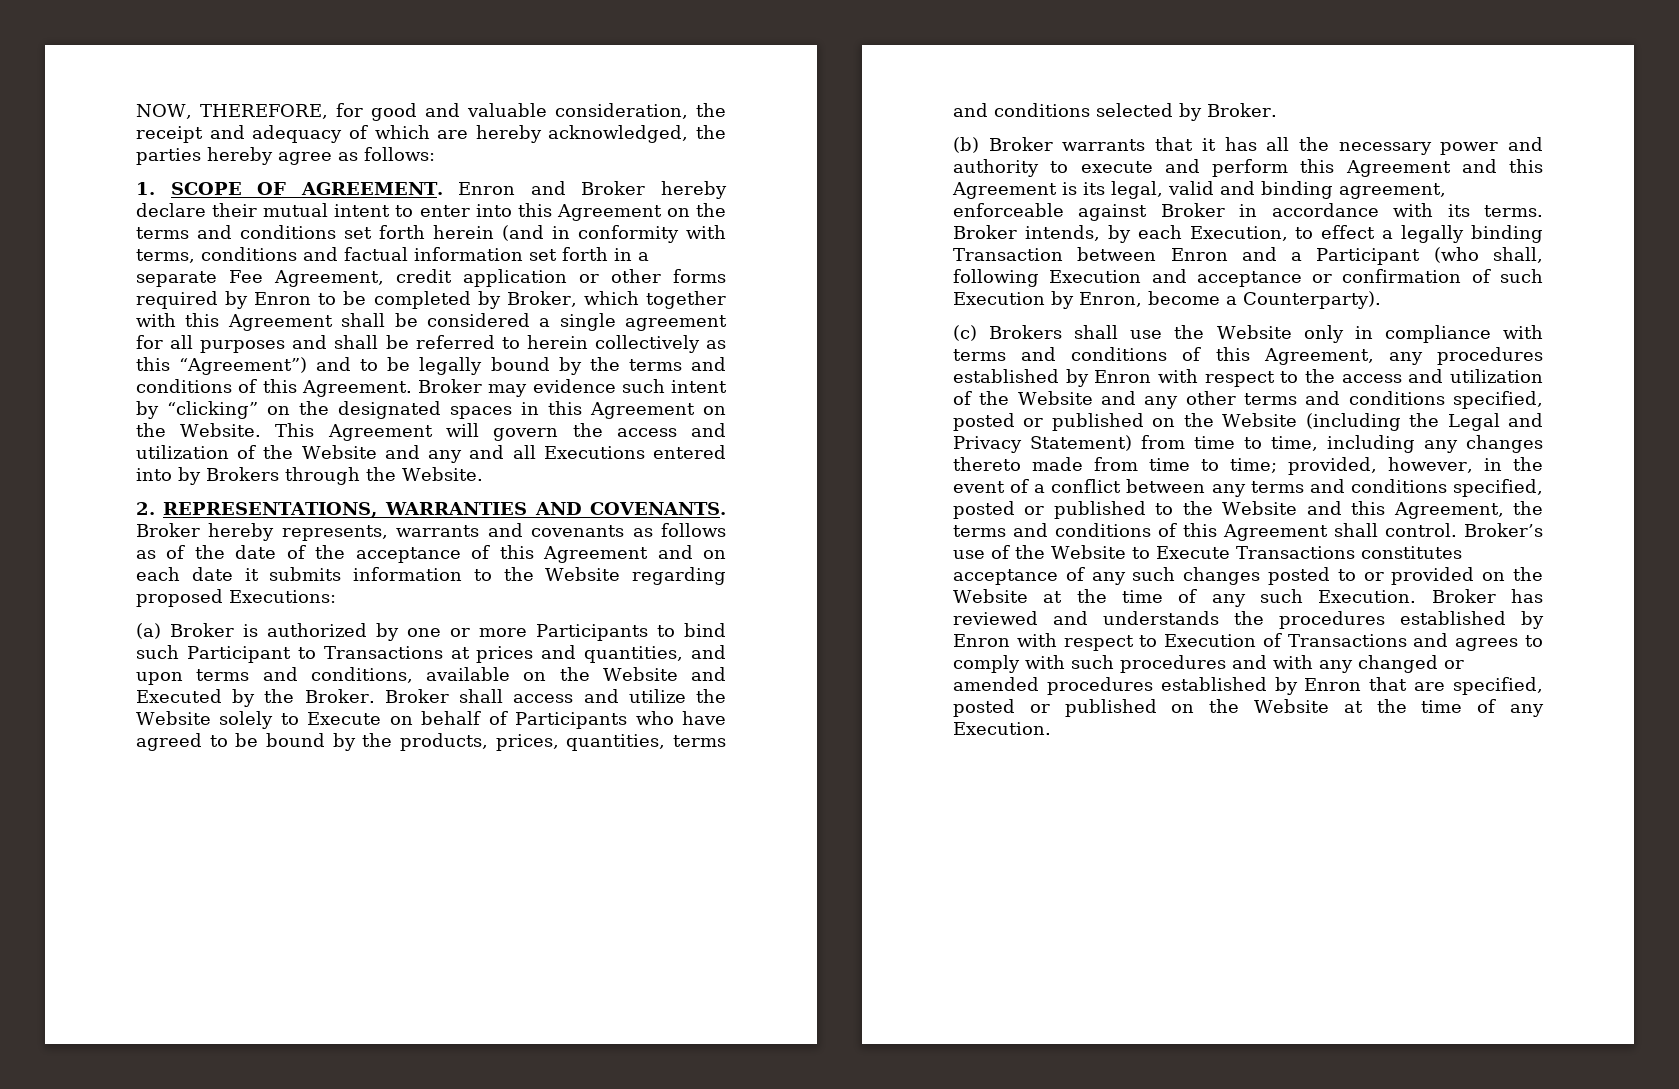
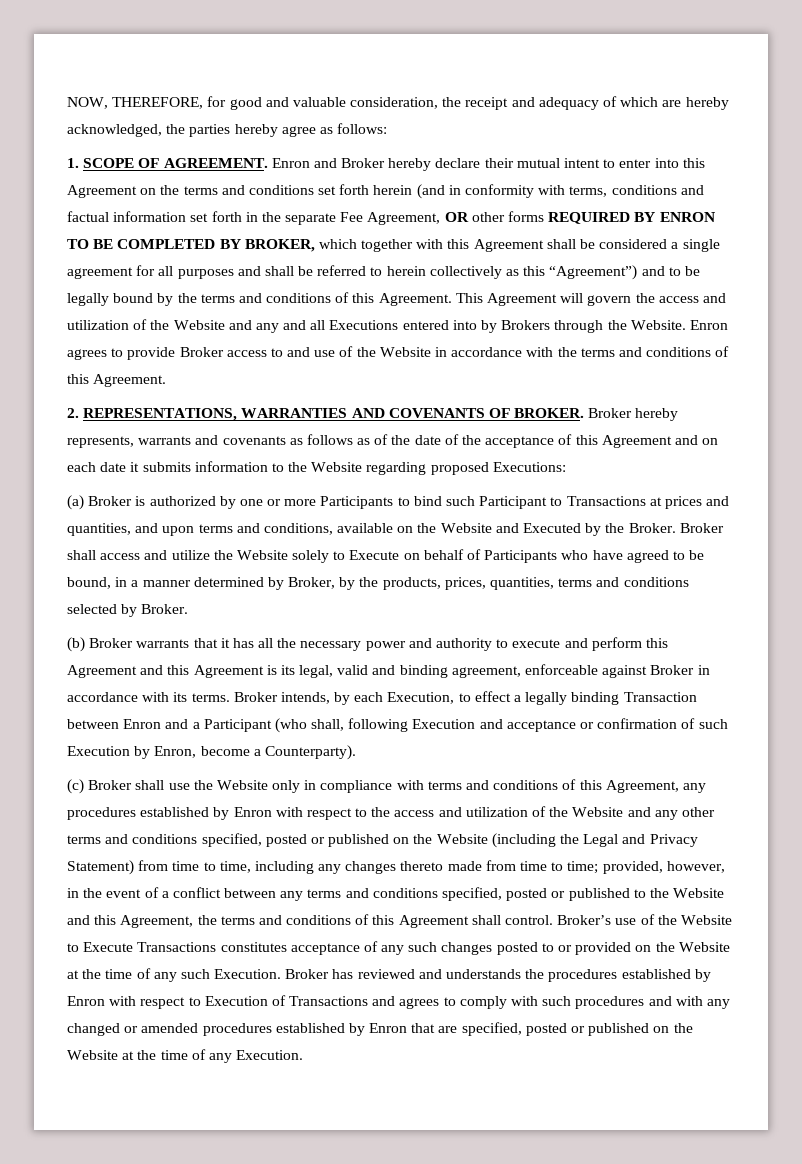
- Enron and Broker hereby declare their mutual intent to enter into this Agreement on the terms and conditions set forth herein (and in conformity with terms, conditions and factual information set forth in a separate Fee Agreement, credit application or other forms required by Enron to be completed by Broker, which together with this Agreement shall be considered a single agreement for all purposes and shall be referred to herein collectively as this “Agreement”) and to be legally bound by the terms and conditions of this Agreement.
+ Enron and Broker hereby declare their mutual intent to enter into this Agreement on the terms and conditions set forth herein (and in conformity with terms, conditions and factual information set forth in the separate Fee Agreement, OR other forms REQUIRED BY ENRON TO BE COMPLETED BY BROKER, which together with this Agreement shall be considered a single agreement for all purposes and shall be referred to herein collectively as this “Agreement”) and to be legally bound by the terms and conditions of this Agreement.
- Broker may evidence such intent by “clicking” on the designated spaces in this Agreement on the Website.
+ Enron agrees to provide Broker access to and use of the Website in accordance with the terms and conditions of this Agreement.
- 2. REPRESENTATIONS, WARRANTIES AND COVENANTS.
+ 2. REPRESENTATIONS, WARRANTIES AND COVENANTS OF BROKER.
- Broker shall access and utilize the Website solely to Execute on behalf of Participants who have agreed to be bound by the products, prices, quantities, terms and conditions selected by Broker.
+ Broker shall access and utilize the Website solely to Execute on behalf of Participants who have agreed to be bound, in a manner determined by Broker, by the products, prices, quantities, terms and conditions selected by Broker.
- (c) Brokers shall use the Website only in compliance with terms and conditions of this Agreement, any procedures established by Enron with respect to the access and utilization of the Website and any other terms and conditions specified, posted or published on the Website (including the Legal and Privacy Statement) from time to time, including any changes thereto made from time to time;
+ (c) Broker shall use the Website only in compliance with terms and conditions of this Agreement, any procedures established by Enron with respect to the access and utilization of the Website and any other terms and conditions specified, posted or published on the Website (including the Legal and Privacy Statement) from time to time, including any changes thereto made from time to time;

